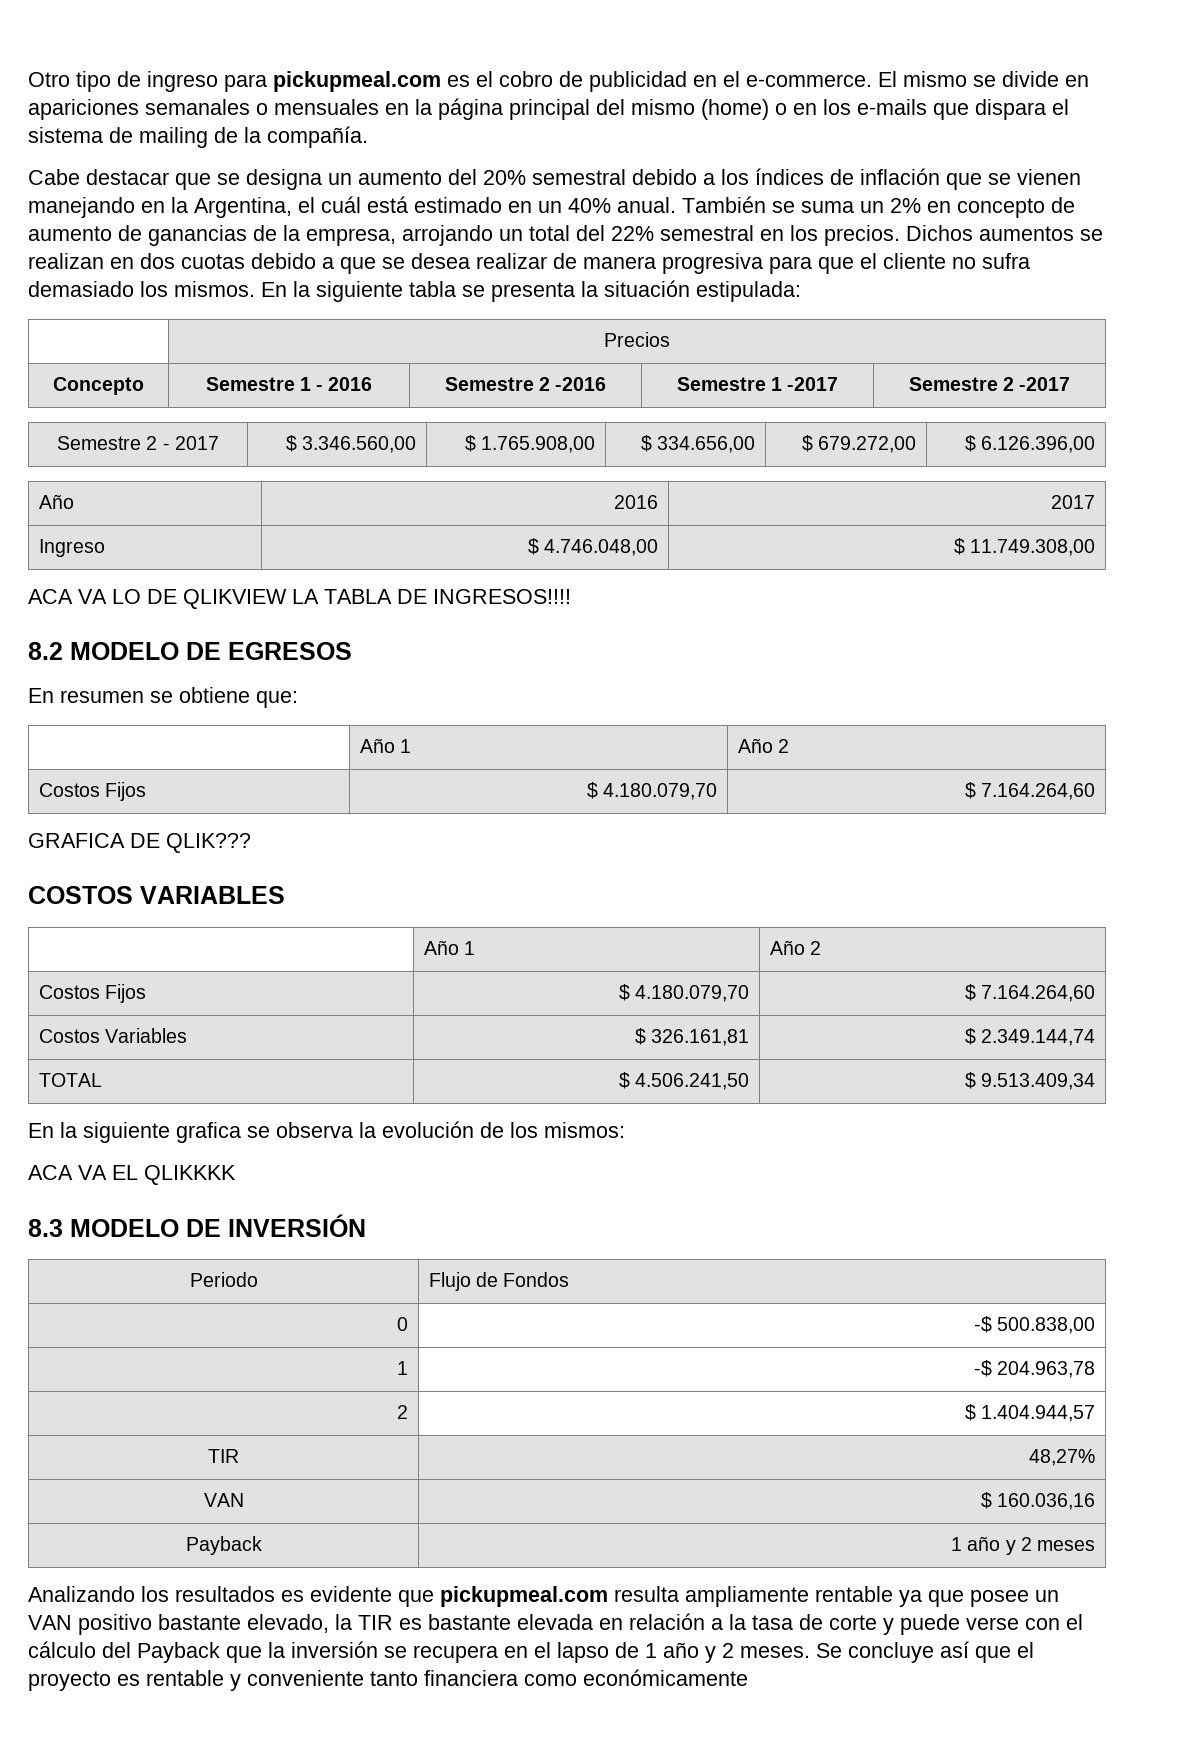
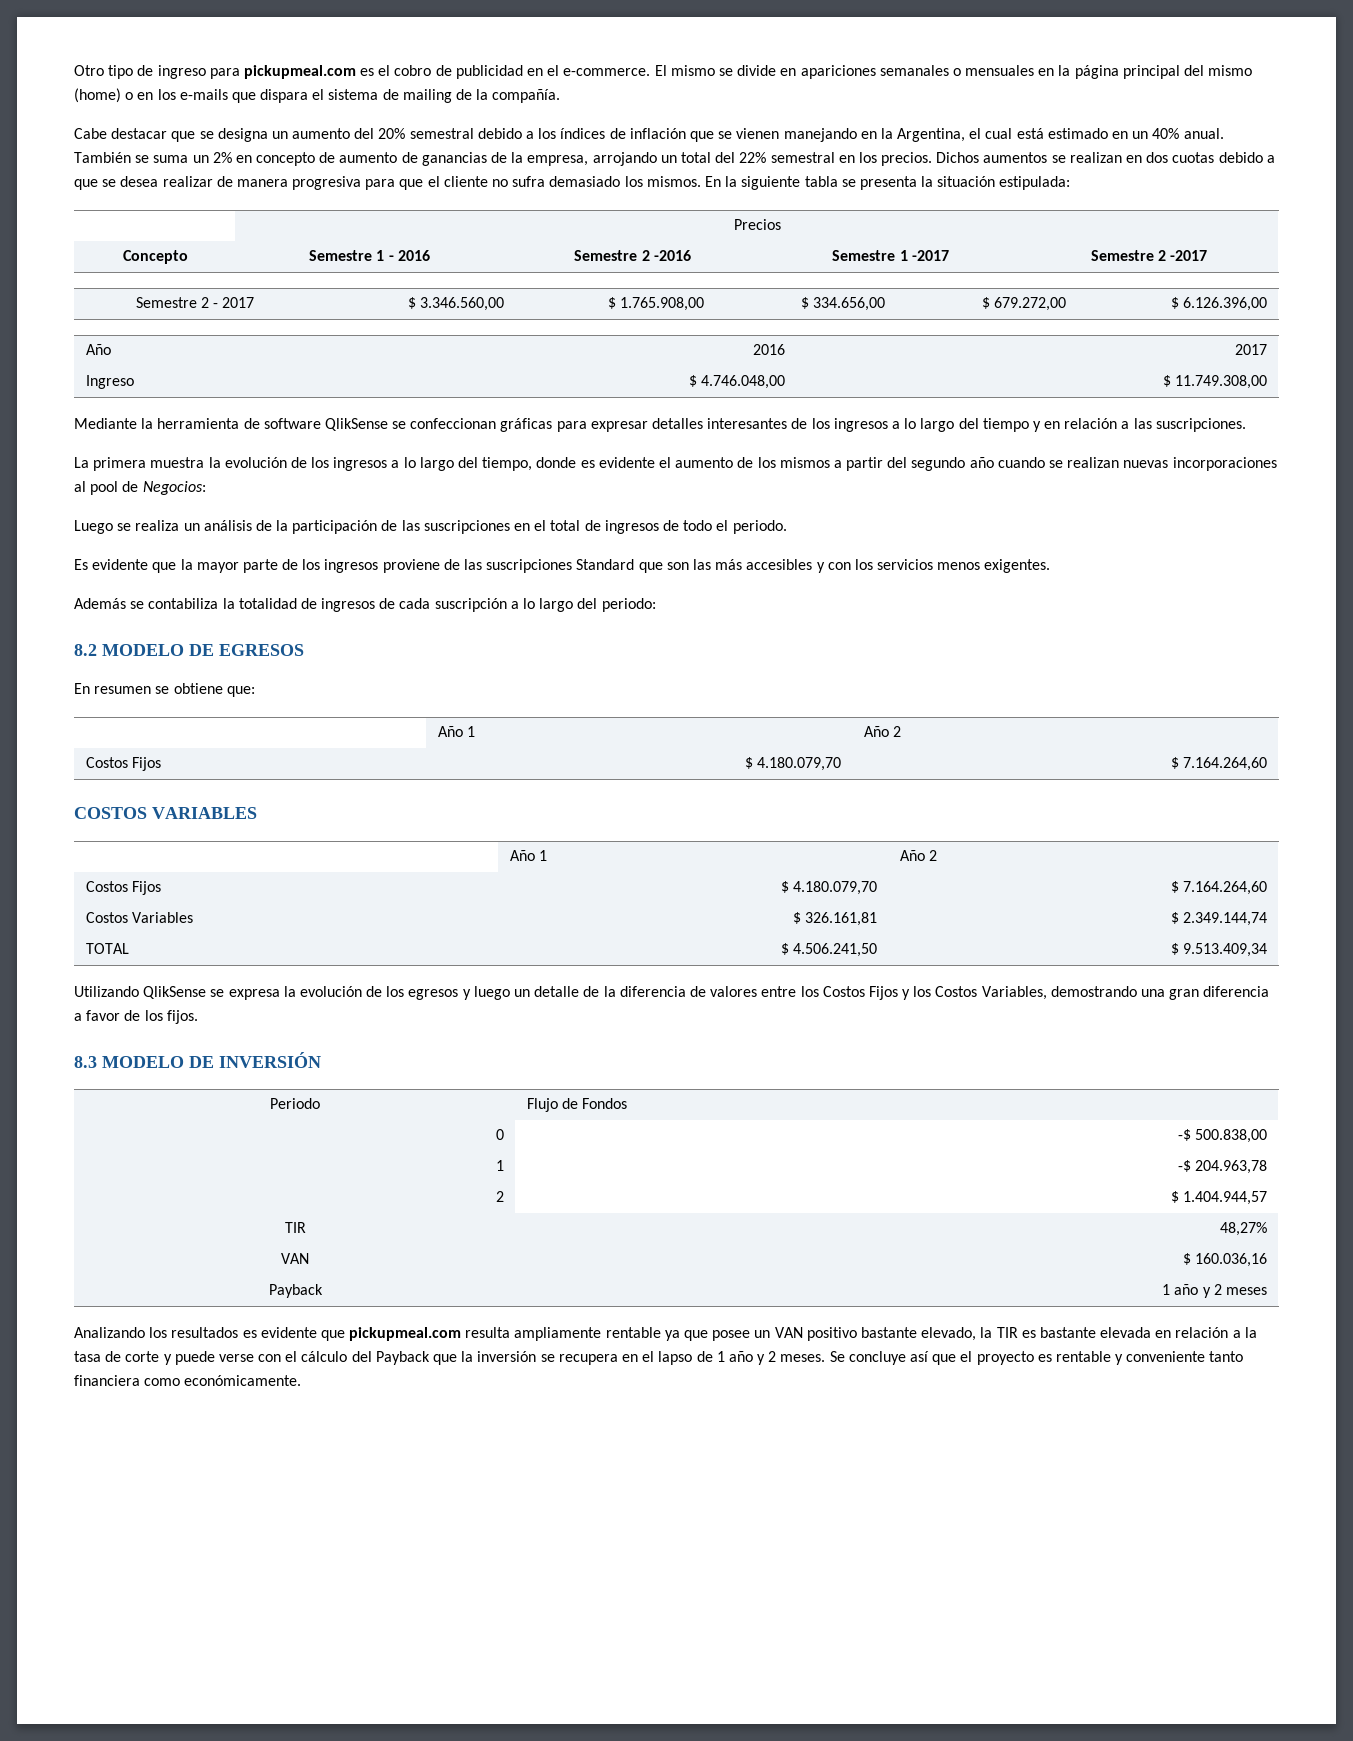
- Cabe destacar que se designa un aumento del 20% semestral debido a los índices de inflación que se vienen manejando en la Argentina, el cuál está estimado en un 40% anual.
+ Cabe destacar que se designa un aumento del 20% semestral debido a los índices de inflación que se vienen manejando en la Argentina, el cual está estimado en un 40% anual.
- ACA VA LO DE QLIKVIEW LA TABLA DE INGRESOS!!!!
+ Mediante la herramienta de software QlikSense se confeccionan gráficas para expresar detalles interesantes de los ingresos a lo largo del tiempo y en relación a las suscripciones.
+ La primera muestra la evolución de los ingresos a lo largo del tiempo, donde es evidente el aumento de los mismos a partir del segundo año cuando se realizan nuevas incorporaciones al pool de Negocios:
+ Luego se realiza un análisis de la participación de las suscripciones en el total de ingresos de todo el periodo.
+ Es evidente que la mayor parte de los ingresos proviene de las suscripciones Standard que son las más accesibles y con los servicios menos exigentes.
+ Además se contabiliza la totalidad de ingresos de cada suscripción a lo largo del periodo:
- GRAFICA DE QLIK???
- En la siguiente grafica se observa la evolución de los mismos:
- ACA VA EL QLIKKKK
+ Utilizando QlikSense se expresa la evolución de los egresos y luego un detalle de la diferencia de valores entre los Costos Fijos y los Costos Variables, demostrando una gran diferencia a favor de los fijos.
- Se concluye así que el proyecto es rentable y conveniente tanto financiera como económicamente
+ Se concluye así que el proyecto es rentable y conveniente tanto financiera como económicamente.

